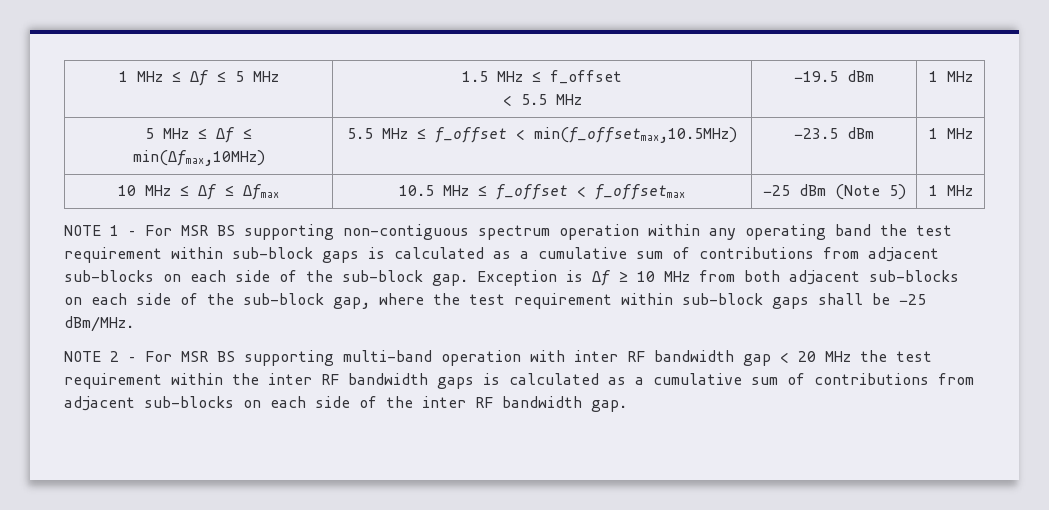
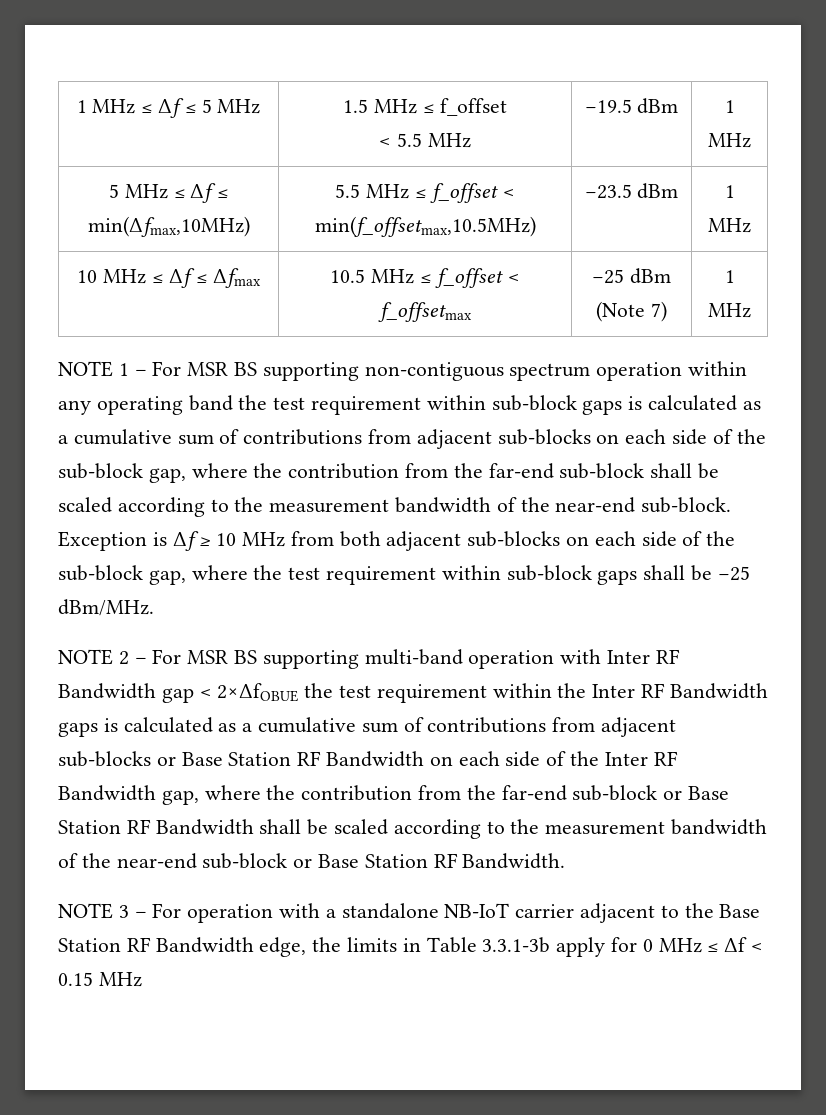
- 10 MHz ≤ Δf ≤ Δfmax | 10.5 MHz ≤ f_offset < f_offsetmax | −25 dBm (Note 5) | 1 MHz
+ 10 MHz ≤ Δf ≤ Δfmax | 10.5 MHz ≤ f_offset < f_offsetmax | −25 dBm (Note 7) | 1 MHz
- NOTE 1 – For MSR BS supporting non-contiguous spectrum operation within any operating band the test requirement within sub-block gaps is calculated as a cumulative sum of contributions from adjacent sub-blocks on each side of the sub-block gap.
+ NOTE 1 – For MSR BS supporting non-contiguous spectrum operation within any operating band the test requirement within sub-block gaps is calculated as a cumulative sum of contributions from adjacent sub-blocks on each side of the sub-block gap, where the contribution from the far-end sub-block shall be scaled according to the measurement bandwidth of the near-end sub-block.
- NOTE 2 – For MSR BS supporting multi-band operation with inter RF bandwidth gap < 20 MHz the test requirement within the inter RF bandwidth gaps is calculated as a cumulative sum of contributions from adjacent sub-blocks on each side of the inter RF bandwidth gap.
+ NOTE 2 – For MSR BS supporting multi-band operation with Inter RF Bandwidth gap < 2×ΔfOBUE the test requirement within the Inter RF Bandwidth gaps is calculated as a cumulative sum of contributions from adjacent sub-blocks or Base Station RF Bandwidth on each side of the Inter RF Bandwidth gap, where the contribution from the far-end sub-block or Base Station RF Bandwidth shall be scaled according to the measurement bandwidth of the near-end sub-block or Base Station RF Bandwidth.
+ NOTE 3 – For operation with a standalone NB-IoT carrier adjacent to the Base Station RF Bandwidth edge, the limits in Table 3.3.1-3b apply for 0 MHz ≤ Δf < 0.15 MHz

